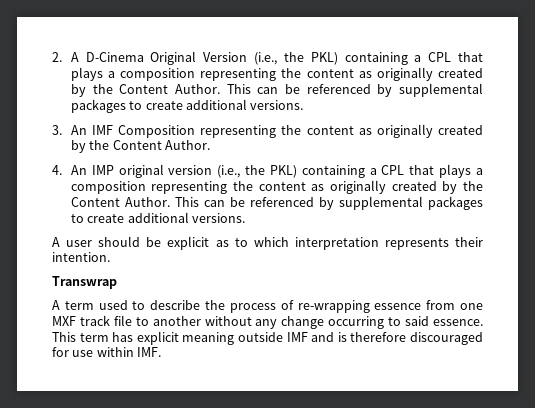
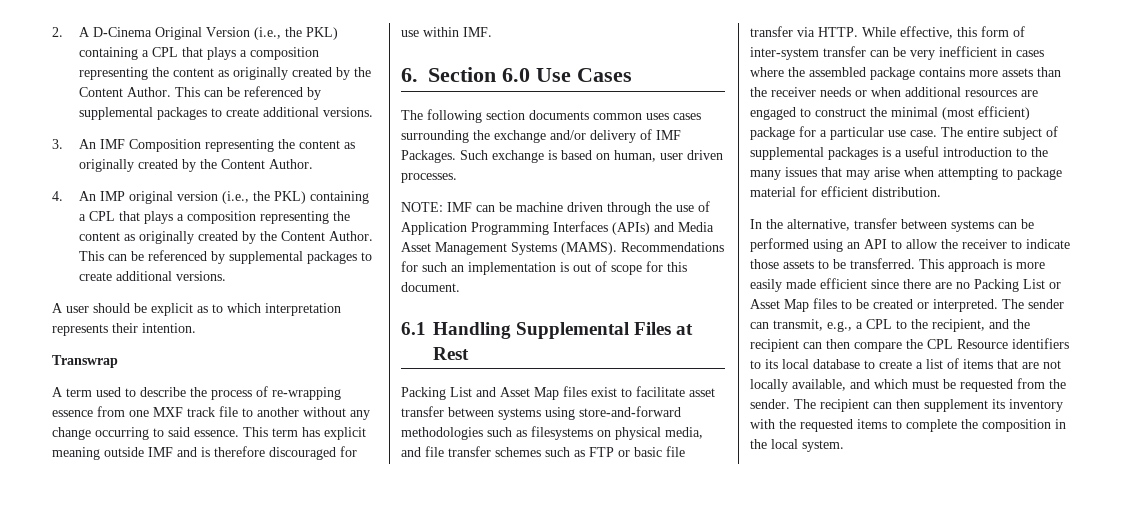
+ 6. Section 6.0 Use Cases
+ The following section documents common uses cases surrounding the exchange and/or delivery of IMF Packages. Such exchange is based on human, user driven processes.
+ NOTE: IMF can be machine driven through the use of Application Programming Interfaces (APIs) and Media Asset Management Systems (MAMS). Recommendations for such an implementation is out of scope for this document.
+ 6.1 Handling Supplemental Files at Rest
+ Packing List and Asset Map files exist to facilitate asset transfer between systems using store-and-forward methodologies such as filesystems on physical media, and file transfer schemes such as FTP or basic file transfer via HTTP. While effective, this form of inter-system transfer can be very inefficient in cases where the assembled package contains more assets than the receiver needs or when additional resources are engaged to construct the minimal (most efficient) package for a particular use case. The entire subject of supplemental packages is a useful introduction to the many issues that may arise when attempting to package material for efficient distribution.
+ In the alternative, transfer between systems can be performed using an API to allow the receiver to indicate those assets to be transferred. This approach is more easily made efficient since there are no Packing List or Asset Map files to be created or interpreted. The sender can transmit, e.g., a CPL to the recipient, and the recipient can then compare the CPL Resource identifiers to its local database to create a list of items that are not locally available, and which must be requested from the sender. The recipient can then supplement its inventory with the requested items to complete the composition in the local system.

